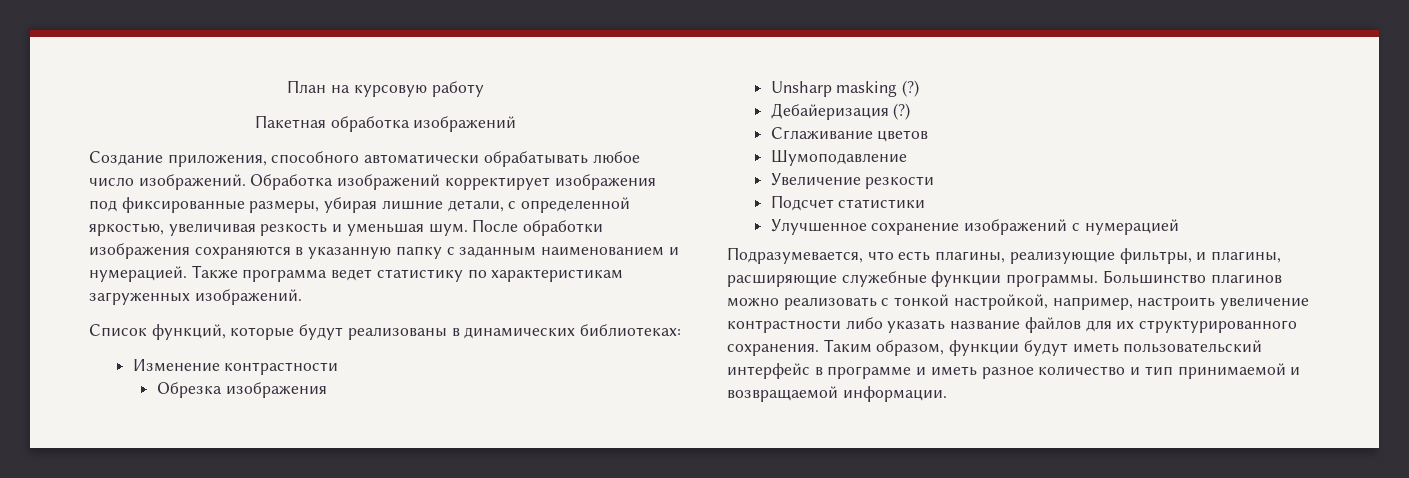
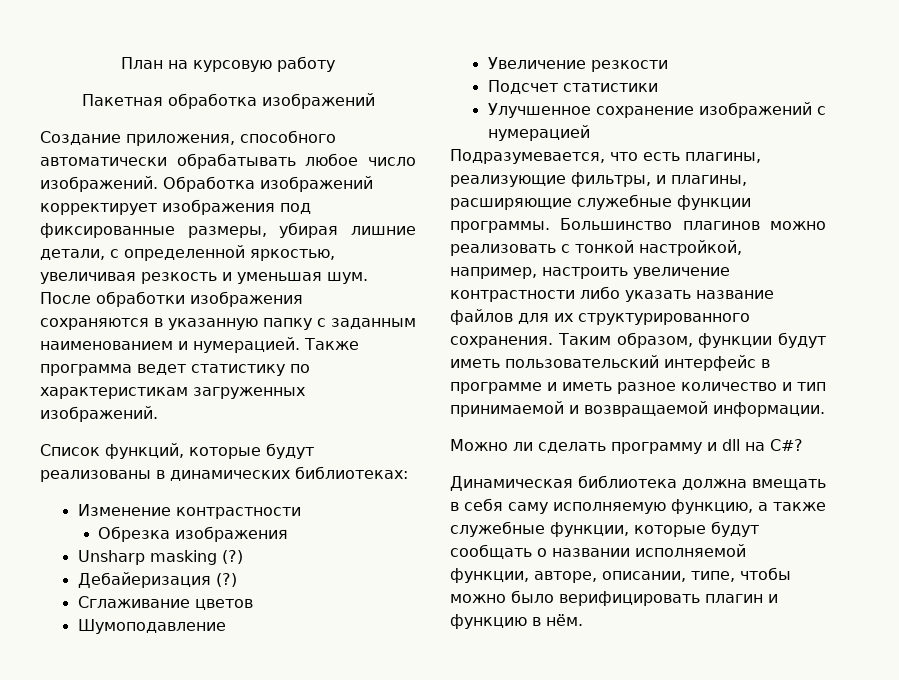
+ Можно ли сделать программу и dll на C#?
+ Динамическая библиотека должна вмещать в себя саму исполняемую функцию, а также служебные функции, которые будут сообщать о названии исполняемой функции, авторе, описании, типе, чтобы можно было верифицировать плагин и функцию в нём.

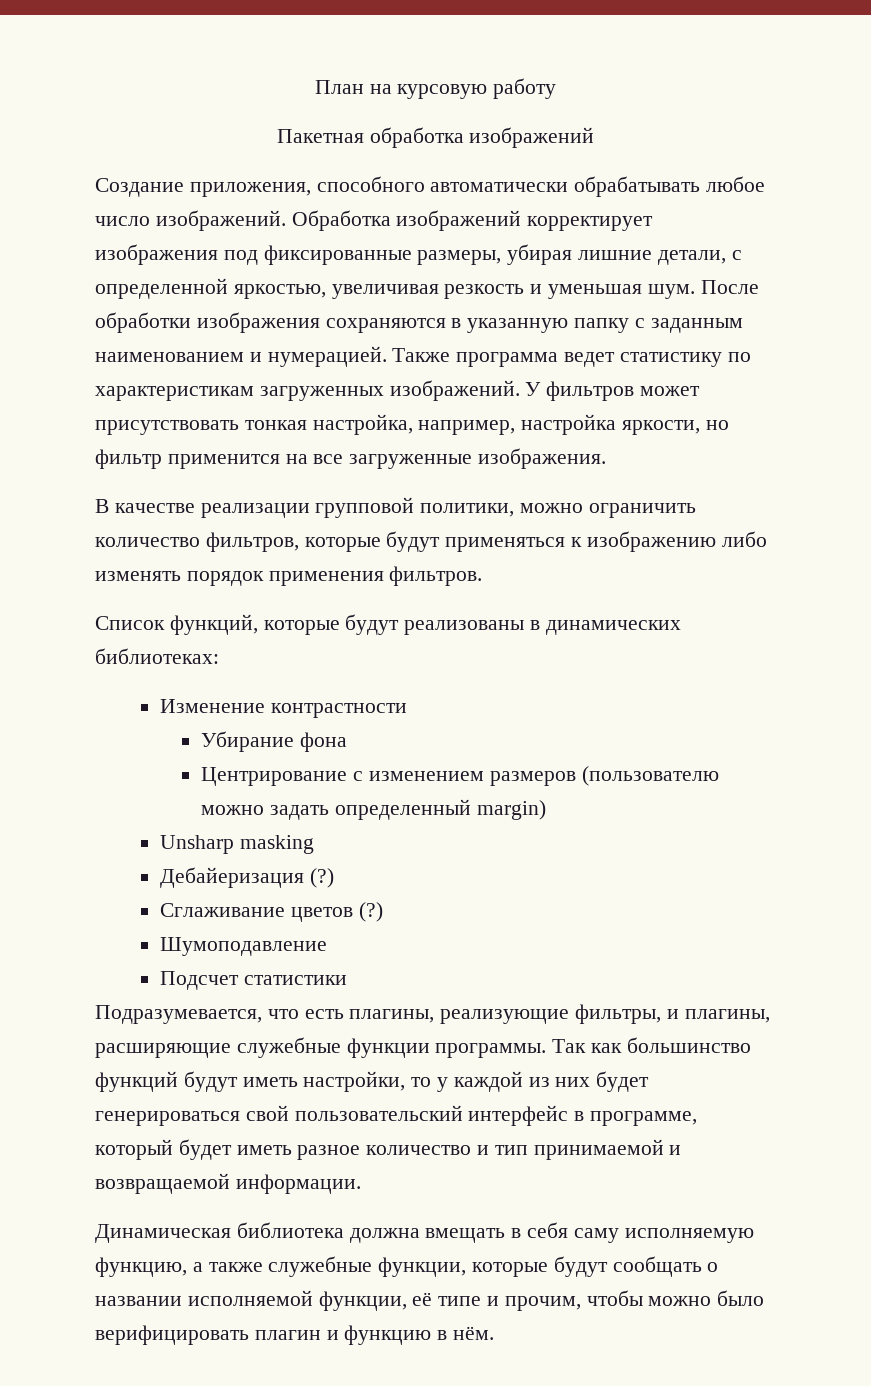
+ У фильтров может присутствовать тонкая настройка, например, настройка яркости, но фильтр применится на все загруженные изображения.
+ В качестве реализации групповой политики, можно ограничить количество фильтров, которые будут применяться к изображению либо изменять порядок применения фильтров.
- Обрезка изображения
+ Убирание фона
+ Центрирование с изменением размеров (пользователю можно задать определенный margin)
- Unsharp masking (?)
+ Unsharp masking
- Сглаживание цветов
+ Сглаживание цветов (?)
- Увеличение резкости
- Улучшенное сохранение изображений с нумерацией
- Большинство плагинов можно реализовать с тонкой настройкой, например, настроить увеличение контрастности либо указать название файлов для их структурированного сохранения. Таким образом, функции будут иметь пользовательский интерфейс в программе и иметь разное количество и тип принимаемой и возвращаемой информации.
+ Так как большинство функций будут иметь настройки, то у каждой из них будет генерироваться свой пользовательский интерфейс в программе, который будет иметь разное количество и тип принимаемой и возвращаемой информации.
- Можно ли сделать программу и dll на C#?
- Динамическая библиотека должна вмещать в себя саму исполняемую функцию, а также служебные функции, которые будут сообщать о названии исполняемой функции, авторе, описании, типе, чтобы можно было верифицировать плагин и функцию в нём.
+ Динамическая библиотека должна вмещать в себя саму исполняемую функцию, а также служебные функции, которые будут сообщать о названии исполняемой функции, её типе и прочим, чтобы можно было верифицировать плагин и функцию в нём.

